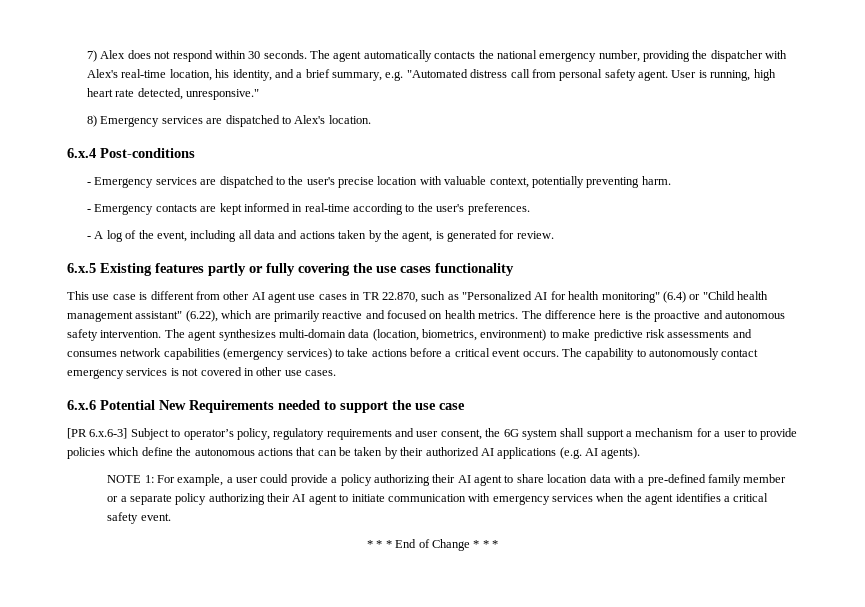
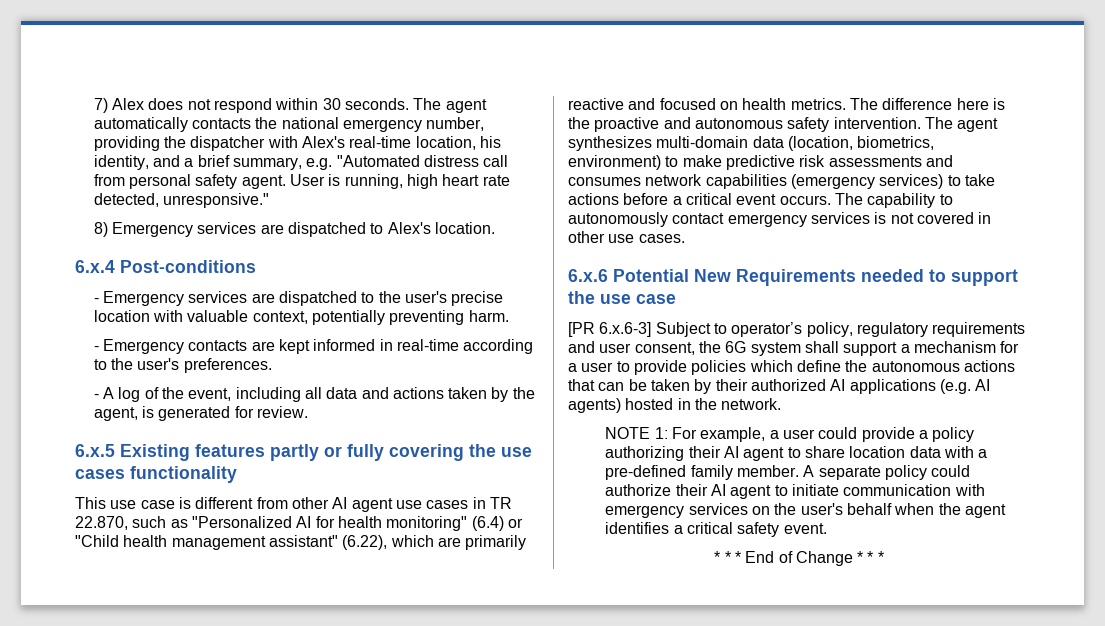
- [PR 6.x.6-3] Subject to operator’s policy, regulatory requirements and user consent, the 6G system shall support a mechanism for a user to provide policies which define the autonomous actions that can be taken by their authorized AI applications (e.g. AI agents).
+ [PR 6.x.6-3] Subject to operator’s policy, regulatory requirements and user consent, the 6G system shall support a mechanism for a user to provide policies which define the autonomous actions that can be taken by their authorized AI applications (e.g. AI agents) hosted in the network.
- NOTE 1: For example, a user could provide a policy authorizing their AI agent to share location data with a pre-defined family member or a separate policy authorizing their AI agent to initiate communication with emergency services when the agent identifies a critical safety event.
+ NOTE 1: For example, a user could provide a policy authorizing their AI agent to share location data with a pre-defined family member. A separate policy could authorize their AI agent to initiate communication with emergency services on the user's behalf when the agent identifies a critical safety event.

